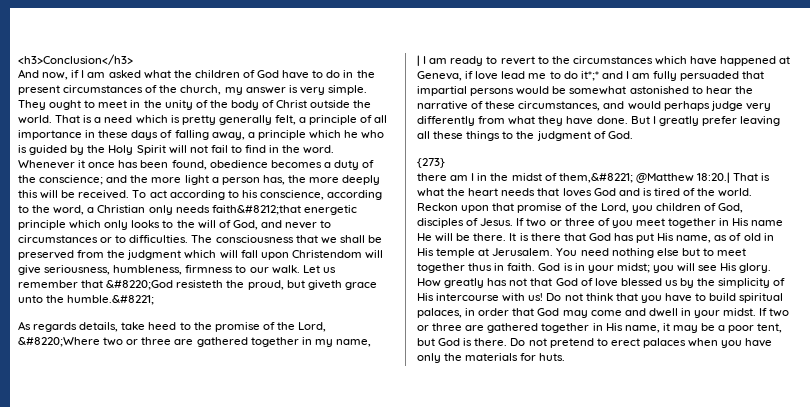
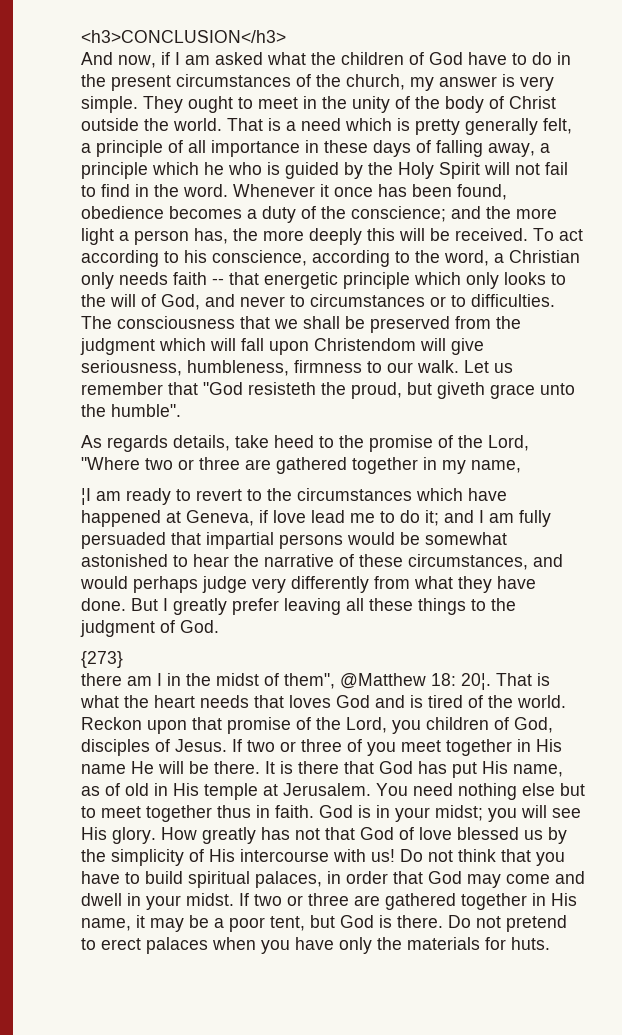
- <h3>Conclusion</h3>
+ <h3>CONCLUSION</h3>
- To act according to his conscience, according to the word, a Christian only needs faith&#8212;that energetic principle which only looks to the will of God, and never to circumstances or to difficulties.
+ To act according to his conscience, according to the word, a Christian only needs faith -- that energetic principle which only looks to the will of God, and never to circumstances or to difficulties.
- Let us remember that &#8220;God resisteth the proud, but giveth grace unto the humble.&#8221;
+ Let us remember that "God resisteth the proud, but giveth grace unto the humble".
- As regards details, take heed to the promise of the Lord, &#8220;Where two or three are gathered together in my name,
+ As regards details, take heed to the promise of the Lord, "Where two or three are gathered together in my name,
- | I am ready to revert to the circumstances which have happened at Geneva, if love lead me to do it*;* and I am fully persuaded that impartial persons would be somewhat astonished to hear the narrative of these circumstances, and would perhaps judge very differently from what they have done.
+ ¦I am ready to revert to the circumstances which have happened at Geneva, if love lead me to do it; and I am fully persuaded that impartial persons would be somewhat astonished to hear the narrative of these circumstances, and would perhaps judge very differently from what they have done.
- there am I in the midst of them,&#8221; @Matthew 18:20.| That is what the heart needs that loves God and is tired of the world.
+ there am I in the midst of them", @Matthew 18: 20¦. That is what the heart needs that loves God and is tired of the world.

